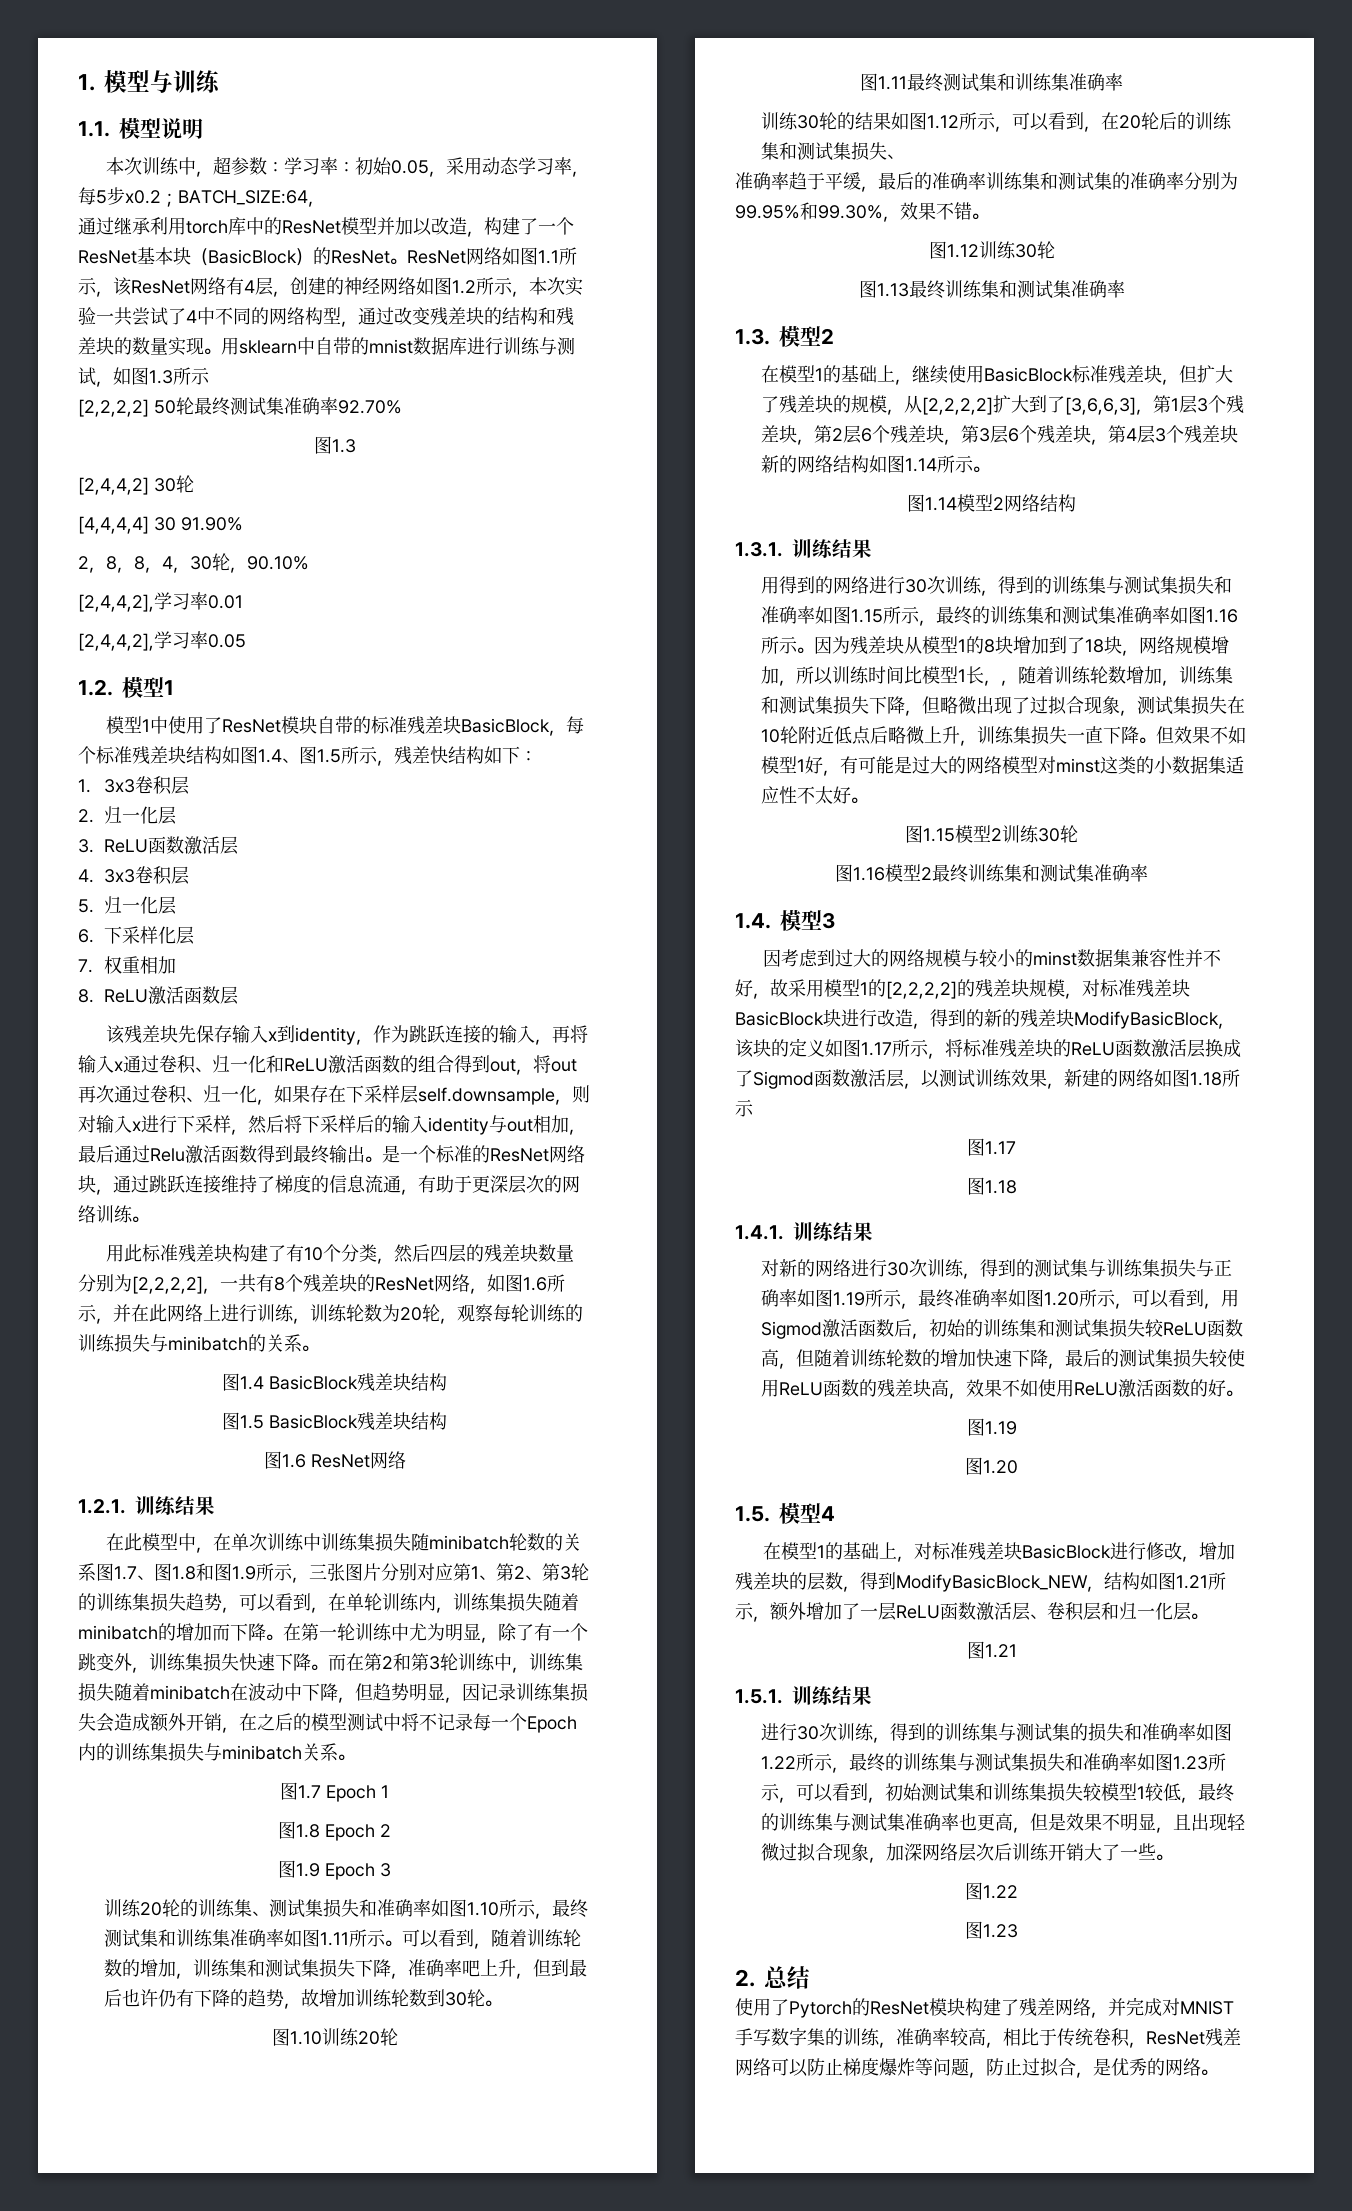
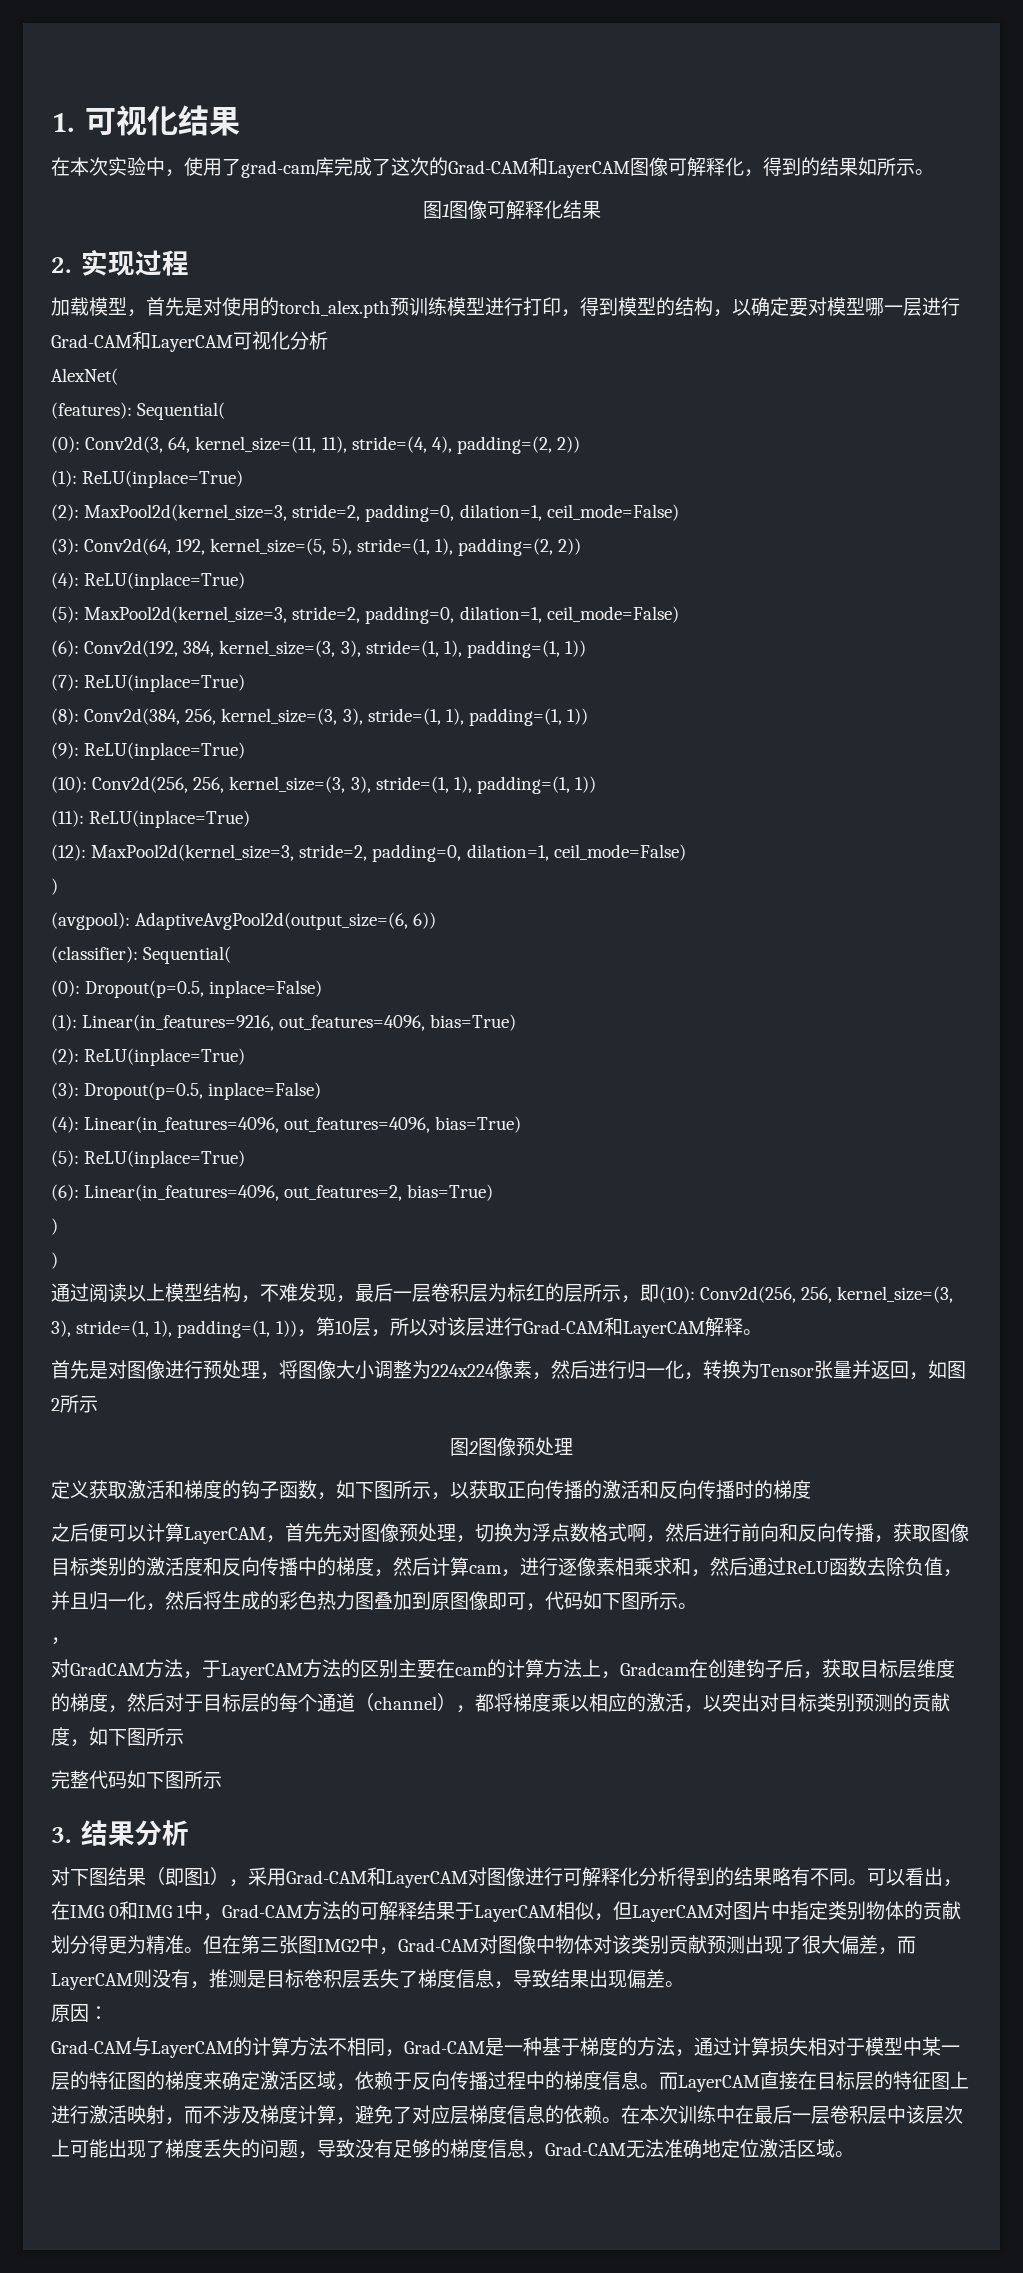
- 1.模型与训练
- 1.1.模型说明
- 本次训练中，超参数：学习率：初始0.05，采用动态学习率，每5步x0.2；BATCH_SIZE:64，
- 通过继承利用torch库中的ResNet模型并加以改造，构建了一个ResNet基本块（BasicBlock）的ResNet。ResNet网络如图1.1所示，该ResNet网络有4层，创建的神经网络如图1.2所示，本次实验一共尝试了4中不同的网络构型，通过改变残差块的结构和残差块的数量实现。用sklearn中自带的mnist数据库进行训练与测试，如图1.3所示
- [2,2,2,2] 50轮最终测试集准确率92.70%
- 图1.3
- [2,4,4,2] 30轮
- [4,4,4,4] 30 91.90%
- 2，8，8，4，30轮，90.10%
- [2,4,4,2],学习率0.01
- [2,4,4,2],学习率0.05
- 1.2.模型1
- 模型1中使用了ResNet模块自带的标准残差块BasicBlock，每个标准残差块结构如图1.4、图1.5所示，残差快结构如下：
- 1. 3x3卷积层
- 2.归一化层
- 3. ReLU函数激活层
- 4. 3x3卷积层
- 5.归一化层
- 6.下采样化层
- 7.权重相加
- 8. ReLU激活函数层
- 该残差块先保存输入x到identity，作为跳跃连接的输入，再将输入x通过卷积、归一化和ReLU激活函数的组合得到out，将out再次通过卷积、归一化，如果存在下采样层self.downsample，则对输入x进行下采样，然后将下采样后的输入identity与out相加，最后通过Relu激活函数得到最终输出。是一个标准的ResNet网络块，通过跳跃连接维持了梯度的信息流通，有助于更深层次的网络训练。
- 用此标准残差块构建了有10个分类，然后四层的残差块数量分别为[2,2,2,2]，一共有8个残差块的ResNet网络，如图1.6所示，并在此网络上进行训练，训练轮数为20轮，观察每轮训练的训练损失与minibatch的关系。
- 图1.4 BasicBlock残差块结构
- 图1.5 BasicBlock残差块结构
- 图1.6 ResNet网络
- 1.2.1.训练结果
- 在此模型中，在单次训练中训练集损失随minibatch轮数的关系图1.7、图1.8和图1.9所示，三张图片分别对应第1、第2、第3轮的训练集损失趋势，可以看到，在单轮训练内，训练集损失随着minibatch的增加而下降。在第一轮训练中尤为明显，除了有一个跳变外，训练集损失快速下降。而在第2和第3轮训练中，训练集损失随着minibatch在波动中下降，但趋势明显，因记录训练集损失会造成额外开销，在之后的模型测试中将不记录每一个Epoch内的训练集损失与minibatch关系。
- 图1.7 Epoch 1
- 图1.8 Epoch 2
- 图1.9 Epoch 3
- 训练20轮的训练集、测试集损失和准确率如图1.10所示，最终测试集和训练集准确率如图1.11所示。可以看到，随着训练轮数的增加，训练集和测试集损失下降，准确率吧上升，但到最后也许仍有下降的趋势，故增加训练轮数到30轮。
- 图1.10训练20轮
- 图1.11最终测试集和训练集准确率
- 训练30轮的结果如图1.12所示，可以看到，在20轮后的训练集和测试集损失、
- 准确率趋于平缓，最后的准确率训练集和测试集的准确率分别为99.95%和99.30%，效果不错。
- 图1.12训练30轮
- 图1.13最终训练集和测试集准确率
- 1.3.模型2
- 在模型1的基础上，继续使用BasicBlock标准残差块，但扩大了残差块的规模，从[2,2,2,2]扩大到了[3,6,6,3]，第1层3个残差块，第2层6个残差块，第3层6个残差块，第4层3个残差块新的网络结构如图1.14所示。
- 图1.14模型2网络结构
- 1.3.1.训练结果
- 用得到的网络进行30次训练，得到的训练集与测试集损失和准确率如图1.15所示，最终的训练集和测试集准确率如图1.16所示。因为残差块从模型1的8块增加到了18块，网络规模增加，所以训练时间比模型1长，，随着训练轮数增加，训练集和测试集损失下降，但略微出现了过拟合现象，测试集损失在10轮附近低点后略微上升，训练集损失一直下降。但效果不如模型1好，有可能是过大的网络模型对minst这类的小数据集适应性不太好。
- 图1.15模型2训练30轮
- 图1.16模型2最终训练集和测试集准确率
- 1.4.模型3
- 因考虑到过大的网络规模与较小的minst数据集兼容性并不好，故采用模型1的[2,2,2,2]的残差块规模，对标准残差块BasicBlock块进行改造，得到的新的残差块ModifyBasicBlock，该块的定义如图1.17所示，将标准残差块的ReLU函数激活层换成了Sigmod函数激活层，以测试训练效果，新建的网络如图1.18所示
- 图1.17
- 图1.18
- 1.4.1.训练结果
- 对新的网络进行30次训练，得到的测试集与训练集损失与正确率如图1.19所示，最终准确率如图1.20所示，可以看到，用Sigmod激活函数后，初始的训练集和测试集损失较ReLU函数高，但随着训练轮数的增加快速下降，最后的测试集损失较使用ReLU函数的残差块高，效果不如使用ReLU激活函数的好。
- 图1.19
- 图1.20
- 1.5.模型4
- 在模型1的基础上，对标准残差块BasicBlock进行修改，增加残差块的层数，得到ModifyBasicBlock_NEW，结构如图1.21所示，额外增加了一层ReLU函数激活层、卷积层和归一化层。
- 图1.21
- 1.5.1.训练结果
- 进行30次训练，得到的训练集与测试集的损失和准确率如图1.22所示，最终的训练集与测试集损失和准确率如图1.23所示，可以看到，初始测试集和训练集损失较模型1较低，最终的训练集与测试集准确率也更高，但是效果不明显，且出现轻微过拟合现象，加深网络层次后训练开销大了一些。
- 图1.22
- 图1.23
- 2.总结
- 使用了Pytorch的ResNet模块构建了残差网络，并完成对MNIST手写数字集的训练，准确率较高，相比于传统卷积，ResNet残差网络可以防止梯度爆炸等问题，防止过拟合，是优秀的网络。
+ 1.可视化结果
+ 在本次实验中，使用了grad-cam库完成了这次的Grad-CAM和LayerCAM图像可解释化，得到的结果如所示。
+ 图1图像可解释化结果
+ 2.实现过程
+ 加载模型，首先是对使用的torch_alex.pth预训练模型进行打印，得到模型的结构，以确定要对模型哪一层进行Grad-CAM和LayerCAM可视化分析
+ AlexNet(
+ (features): Sequential(
+ (0): Conv2d(3, 64, kernel_size=(11, 11), stride=(4, 4), padding=(2, 2))
+ (1): ReLU(inplace=True)
+ (2): MaxPool2d(kernel_size=3, stride=2, padding=0, dilation=1, ceil_mode=False)
+ (3): Conv2d(64, 192, kernel_size=(5, 5), stride=(1, 1), padding=(2, 2))
+ (4): ReLU(inplace=True)
+ (5): MaxPool2d(kernel_size=3, stride=2, padding=0, dilation=1, ceil_mode=False)
+ (6): Conv2d(192, 384, kernel_size=(3, 3), stride=(1, 1), padding=(1, 1))
+ (7): ReLU(inplace=True)
+ (8): Conv2d(384, 256, kernel_size=(3, 3), stride=(1, 1), padding=(1, 1))
+ (9): ReLU(inplace=True)
+ (10): Conv2d(256, 256, kernel_size=(3, 3), stride=(1, 1), padding=(1, 1))
+ (11): ReLU(inplace=True)
+ (12): MaxPool2d(kernel_size=3, stride=2, padding=0, dilation=1, ceil_mode=False)
+ )
+ (avgpool): AdaptiveAvgPool2d(output_size=(6, 6))
+ (classifier): Sequential(
+ (0): Dropout(p=0.5, inplace=False)
+ (1): Linear(in_features=9216, out_features=4096, bias=True)
+ (2): ReLU(inplace=True)
+ (3): Dropout(p=0.5, inplace=False)
+ (4): Linear(in_features=4096, out_features=4096, bias=True)
+ (5): ReLU(inplace=True)
+ (6): Linear(in_features=4096, out_features=2, bias=True)
+ )
+ )
+ 通过阅读以上模型结构，不难发现，最后一层卷积层为标红的层所示，即(10): Conv2d(256, 256, kernel_size=(3, 3), stride=(1, 1), padding=(1, 1))，第10层，所以对该层进行Grad-CAM和LayerCAM解释。
+ 首先是对图像进行预处理，将图像大小调整为224x224像素，然后进行归一化，转换为Tensor张量并返回，如图2所示
+ 图2图像预处理
+ 定义获取激活和梯度的钩子函数，如下图所示，以获取正向传播的激活和反向传播时的梯度
+ 之后便可以计算LayerCAM，首先先对图像预处理，切换为浮点数格式啊，然后进行前向和反向传播，获取图像目标类别的激活度和反向传播中的梯度，然后计算cam，进行逐像素相乘求和，然后通过ReLU函数去除负值，并且归一化，然后将生成的彩色热力图叠加到原图像即可，代码如下图所示。
+ ，
+ 对GradCAM方法，于LayerCAM方法的区别主要在cam的计算方法上，Gradcam在创建钩子后，获取目标层维度的梯度，然后对于目标层的每个通道（channel），都将梯度乘以相应的激活，以突出对目标类别预测的贡献度，如下图所示
+ 完整代码如下图所示
+ 3.结果分析
+ 对下图结果（即图1），采用Grad-CAM和LayerCAM对图像进行可解释化分析得到的结果略有不同。可以看出，在IMG 0和IMG 1中，Grad-CAM方法的可解释结果于LayerCAM相似，但LayerCAM对图片中指定类别物体的贡献划分得更为精准。但在第三张图IMG2中，Grad-CAM对图像中物体对该类别贡献预测出现了很大偏差，而LayerCAM则没有，推测是目标卷积层丢失了梯度信息，导致结果出现偏差。
+ 原因：
+ Grad-CAM与LayerCAM的计算方法不相同，Grad-CAM是一种基于梯度的方法，通过计算损失相对于模型中某一层的特征图的梯度来确定激活区域，依赖于反向传播过程中的梯度信息。而LayerCAM直接在目标层的特征图上进行激活映射，而不涉及梯度计算，避免了对应层梯度信息的依赖。在本次训练中在最后一层卷积层中该层次上可能出现了梯度丢失的问题，导致没有足够的梯度信息，Grad-CAM无法准确地定位激活区域。

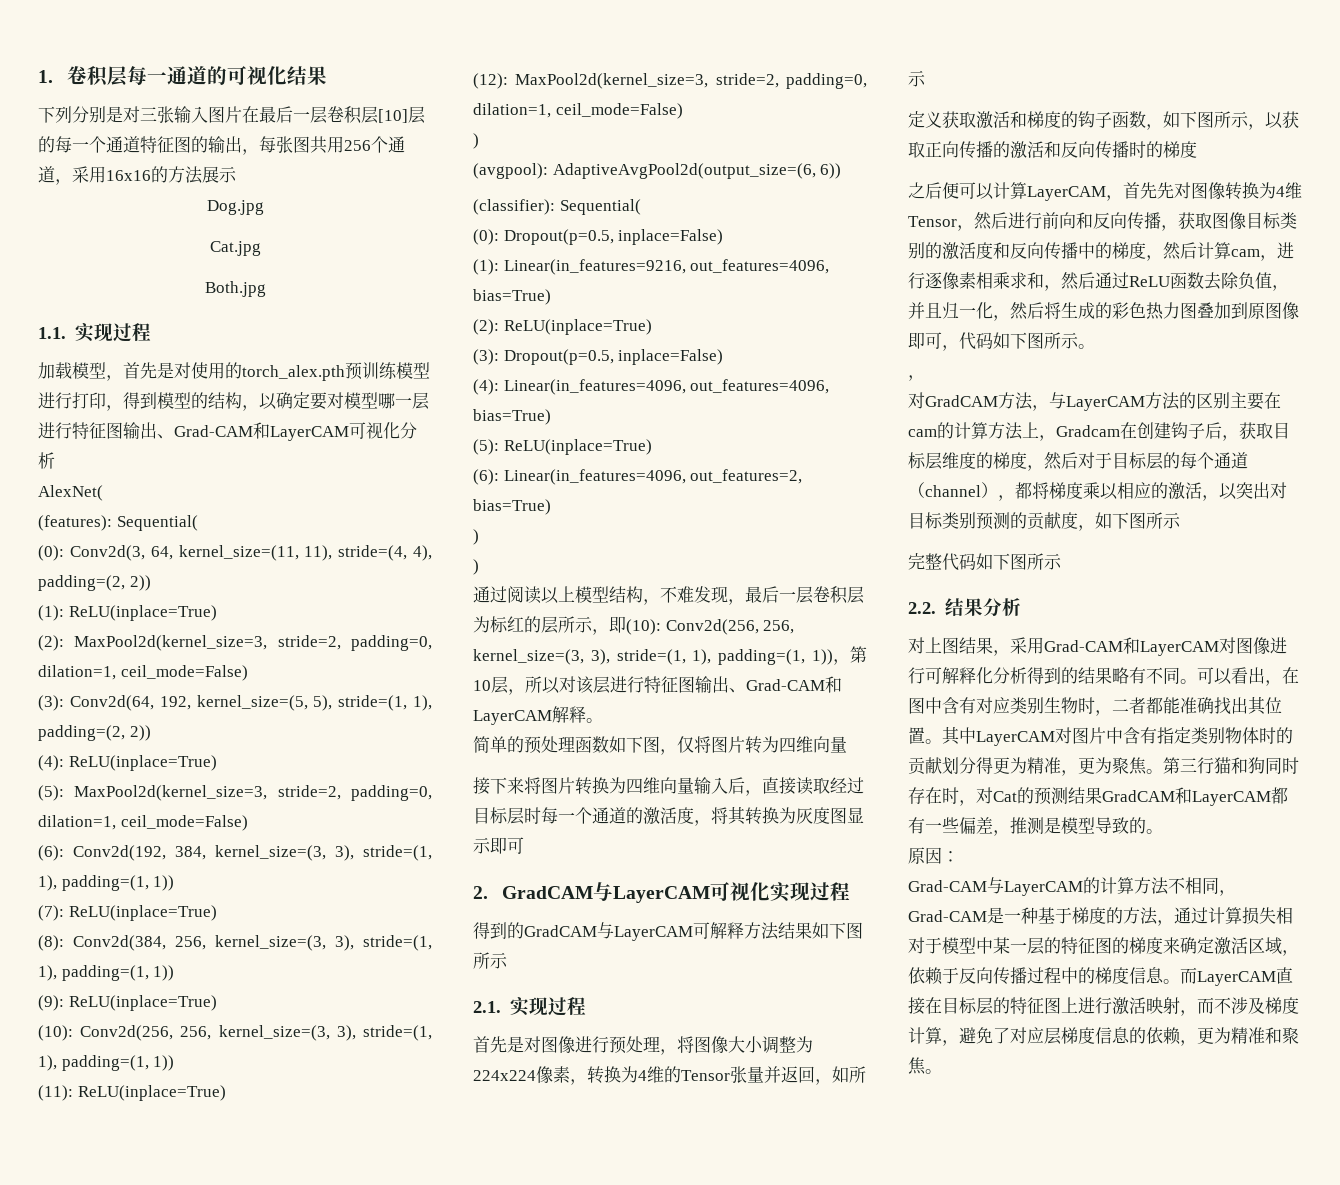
- 1.可视化结果
+ 1.卷积层每一通道的可视化结果
- 在本次实验中，使用了grad-cam库完成了这次的Grad-CAM和LayerCAM图像可解释化，得到的结果如所示。
- 图1图像可解释化结果
- 2.实现过程
+ 下列分别是对三张输入图片在最后一层卷积层[10]层的每一个通道特征图的输出，每张图共用256个通道，采用16x16的方法展示
+ Dog.jpg
+ Cat.jpg
+ Both.jpg
+ 1.1.实现过程
- 加载模型，首先是对使用的torch_alex.pth预训练模型进行打印，得到模型的结构，以确定要对模型哪一层进行Grad-CAM和LayerCAM可视化分析
+ 加载模型，首先是对使用的torch_alex.pth预训练模型进行打印，得到模型的结构，以确定要对模型哪一层进行特征图输出、Grad-CAM和LayerCAM可视化分析
- 通过阅读以上模型结构，不难发现，最后一层卷积层为标红的层所示，即(10): Conv2d(256, 256, kernel_size=(3, 3), stride=(1, 1), padding=(1, 1))，第10层，所以对该层进行Grad-CAM和LayerCAM解释。
+ 通过阅读以上模型结构，不难发现，最后一层卷积层为标红的层所示，即(10): Conv2d(256, 256, kernel_size=(3, 3), stride=(1, 1), padding=(1, 1))，第10层，所以对该层进行特征图输出、Grad-CAM和LayerCAM解释。
+ 简单的预处理函数如下图，仅将图片转为四维向量
+ 接下来将图片转换为四维向量输入后，直接读取经过目标层时每一个通道的激活度，将其转换为灰度图显示即可
+ 2. GradCAM与LayerCAM可视化实现过程
+ 得到的GradCAM与LayerCAM可解释方法结果如下图所示
+ 2.1.实现过程
- 首先是对图像进行预处理，将图像大小调整为224x224像素，然后进行归一化，转换为Tensor张量并返回，如图2所示
- 图2图像预处理
+ 首先是对图像进行预处理，将图像大小调整为224x224像素，转换为4维的Tensor张量并返回，如所示
- 之后便可以计算LayerCAM，首先先对图像预处理，切换为浮点数格式啊，然后进行前向和反向传播，获取图像目标类别的激活度和反向传播中的梯度，然后计算cam，进行逐像素相乘求和，然后通过ReLU函数去除负值，并且归一化，然后将生成的彩色热力图叠加到原图像即可，代码如下图所示。
+ 之后便可以计算LayerCAM，首先先对图像转换为4维Tensor，然后进行前向和反向传播，获取图像目标类别的激活度和反向传播中的梯度，然后计算cam，进行逐像素相乘求和，然后通过ReLU函数去除负值，并且归一化，然后将生成的彩色热力图叠加到原图像即可，代码如下图所示。
- 对GradCAM方法，于LayerCAM方法的区别主要在cam的计算方法上，Gradcam在创建钩子后，获取目标层维度的梯度，然后对于目标层的每个通道（channel），都将梯度乘以相应的激活，以突出对目标类别预测的贡献度，如下图所示
+ 对GradCAM方法，与LayerCAM方法的区别主要在cam的计算方法上，Gradcam在创建钩子后，获取目标层维度的梯度，然后对于目标层的每个通道（channel），都将梯度乘以相应的激活，以突出对目标类别预测的贡献度，如下图所示
- 3.结果分析
+ 2.2.结果分析
- 对下图结果（即图1），采用Grad-CAM和LayerCAM对图像进行可解释化分析得到的结果略有不同。
+ 对上图结果，采用Grad-CAM和LayerCAM对图像进行可解释化分析得到的结果略有不同。
- 可以看出，在IMG 0和IMG 1中，Grad-CAM方法的可解释结果于LayerCAM相似，但LayerCAM对图片中指定类别物体的贡献划分得更为精准。但在第三张图IMG2中，Grad-CAM对图像中物体对该类别贡献预测出现了很大偏差，而LayerCAM则没有，推测是目标卷积层丢失了梯度信息，导致结果出现偏差。
+ 可以看出，在图中含有对应类别生物时，二者都能准确找出其位置。其中LayerCAM对图片中含有指定类别物体时的贡献划分得更为精准，更为聚焦。第三行猫和狗同时存在时，对Cat的预测结果GradCAM和LayerCAM都有一些偏差，推测是模型导致的。
- 而LayerCAM直接在目标层的特征图上进行激活映射，而不涉及梯度计算，避免了对应层梯度信息的依赖。在本次训练中在最后一层卷积层中该层次上可能出现了梯度丢失的问题，导致没有足够的梯度信息，Grad-CAM无法准确地定位激活区域。
+ 而LayerCAM直接在目标层的特征图上进行激活映射，而不涉及梯度计算，避免了对应层梯度信息的依赖，更为精准和聚焦。

